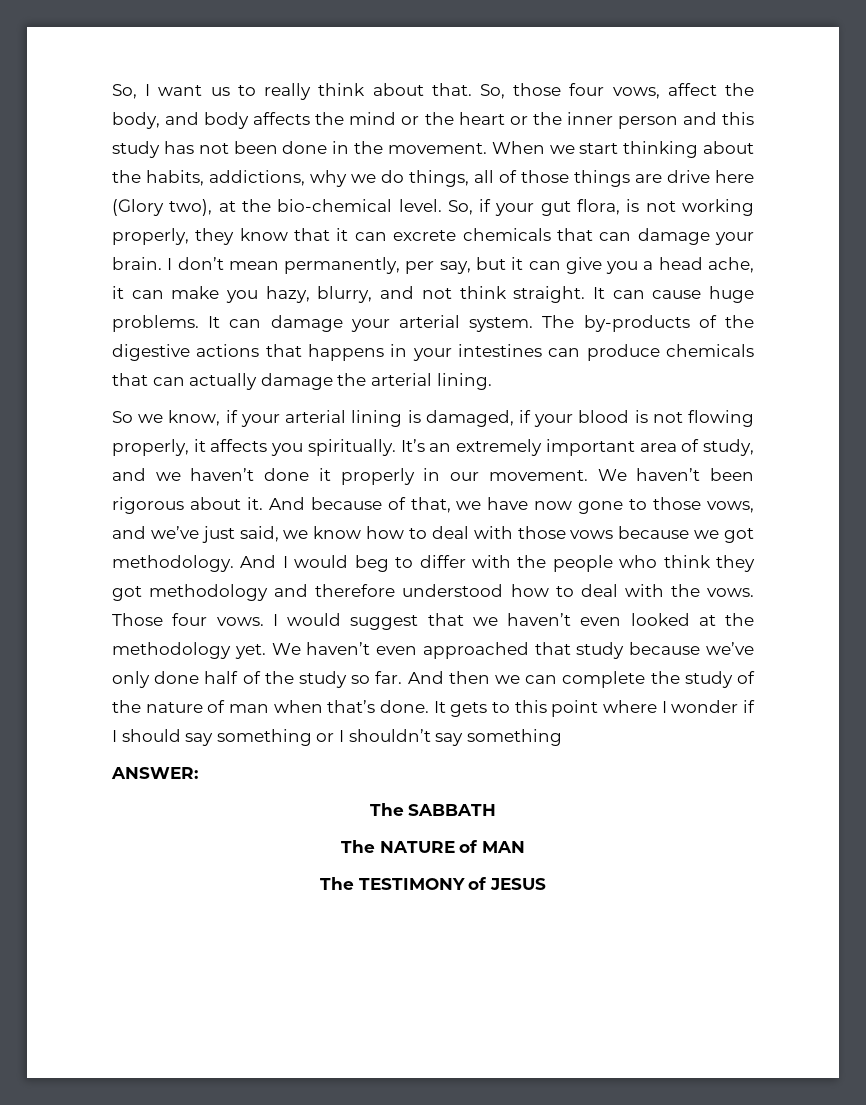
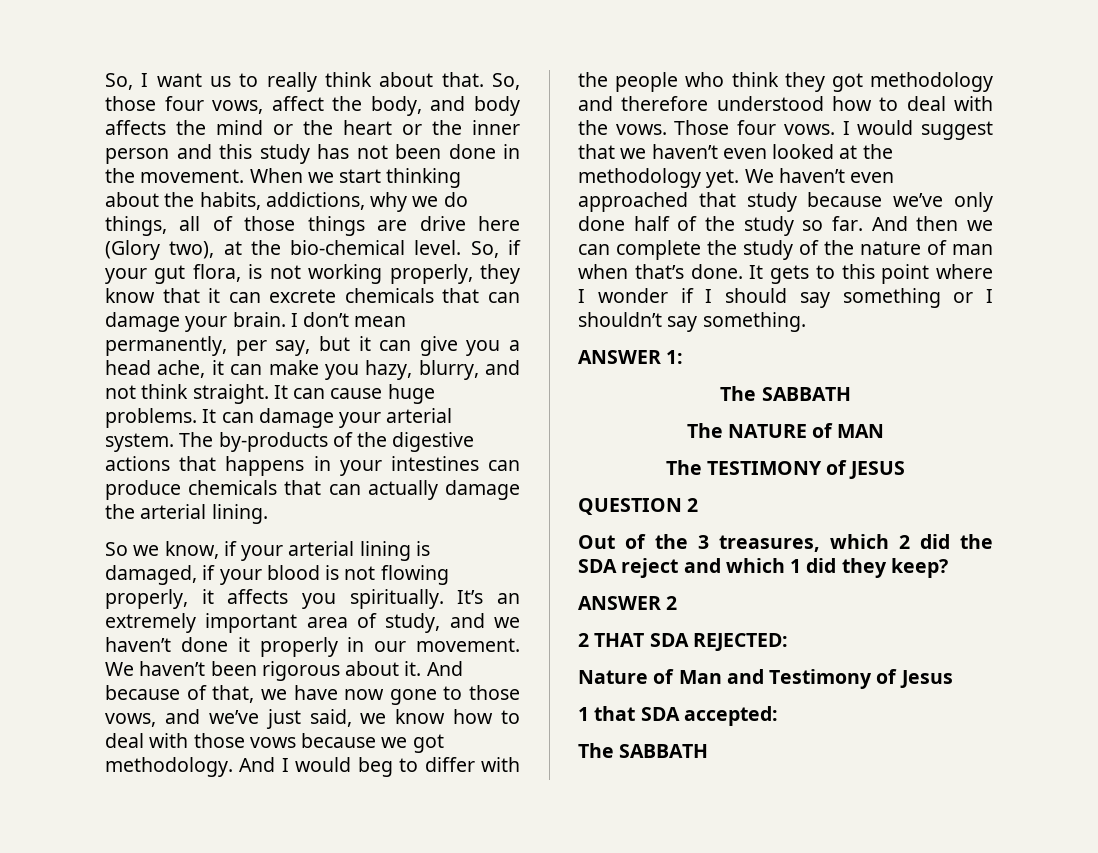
- It gets to this point where I wonder if I should say something or I shouldn’t say something
- ANSWER:
+ It gets to this point where I wonder if I should say something or I shouldn’t say something.
+ ANSWER 1:
+ QUESTION 2
+ Out of the 3 treasures, which 2 did the SDA reject and which 1 did they keep?
+ ANSWER 2
+ 2 THAT SDA REJECTED:
+ Nature of Man and Testimony of Jesus
+ 1 that SDA accepted:
+ The SABBATH

